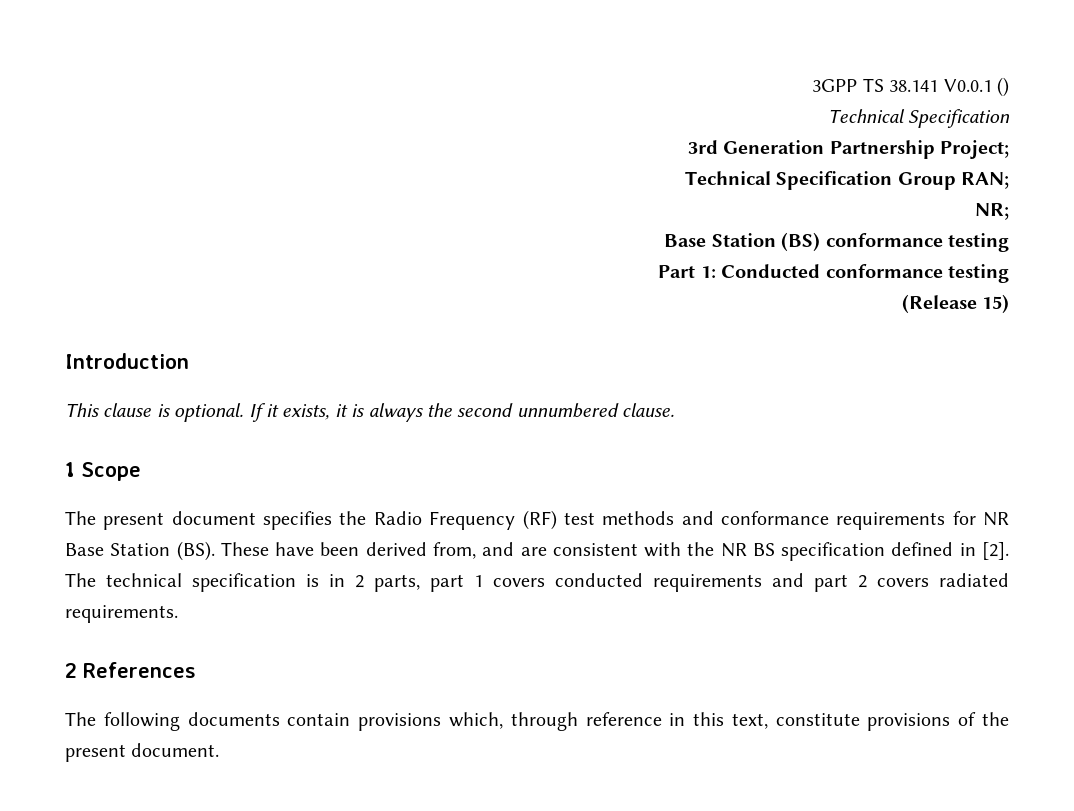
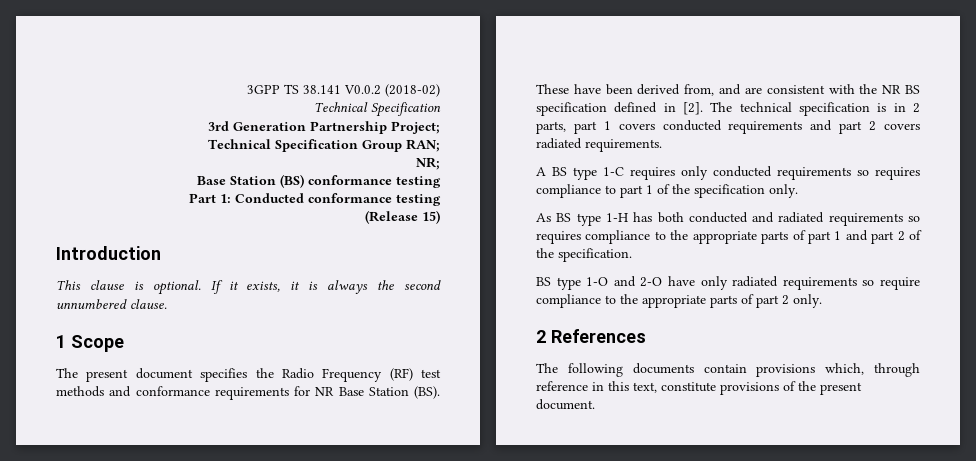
- 3GPP TS 38.141 V0.0.1 ()
+ 3GPP TS 38.141 V0.0.2 (2018-02)
+ A BS type 1-C requires only conducted requirements so requires compliance to part 1 of the specification only.
+ As BS type 1-H has both conducted and radiated requirements so requires compliance to the appropriate parts of part 1 and part 2 of the specification.
+ BS type 1-O and 2-O have only radiated requirements so require compliance to the appropriate parts of part 2 only.

